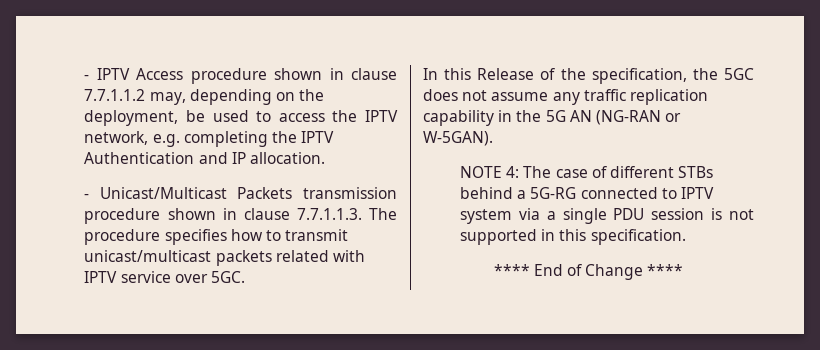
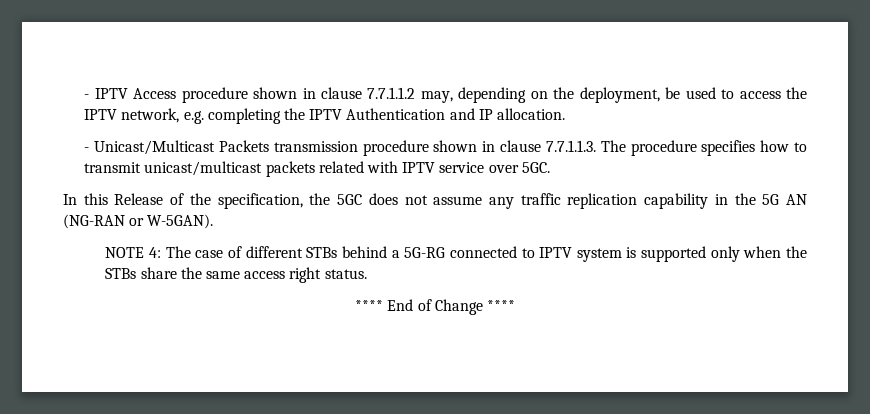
- NOTE 4: The case of different STBs behind a 5G-RG connected to IPTV system via a single PDU session is not supported in this specification.
+ NOTE 4: The case of different STBs behind a 5G-RG connected to IPTV system is supported only when the STBs share the same access right status.

